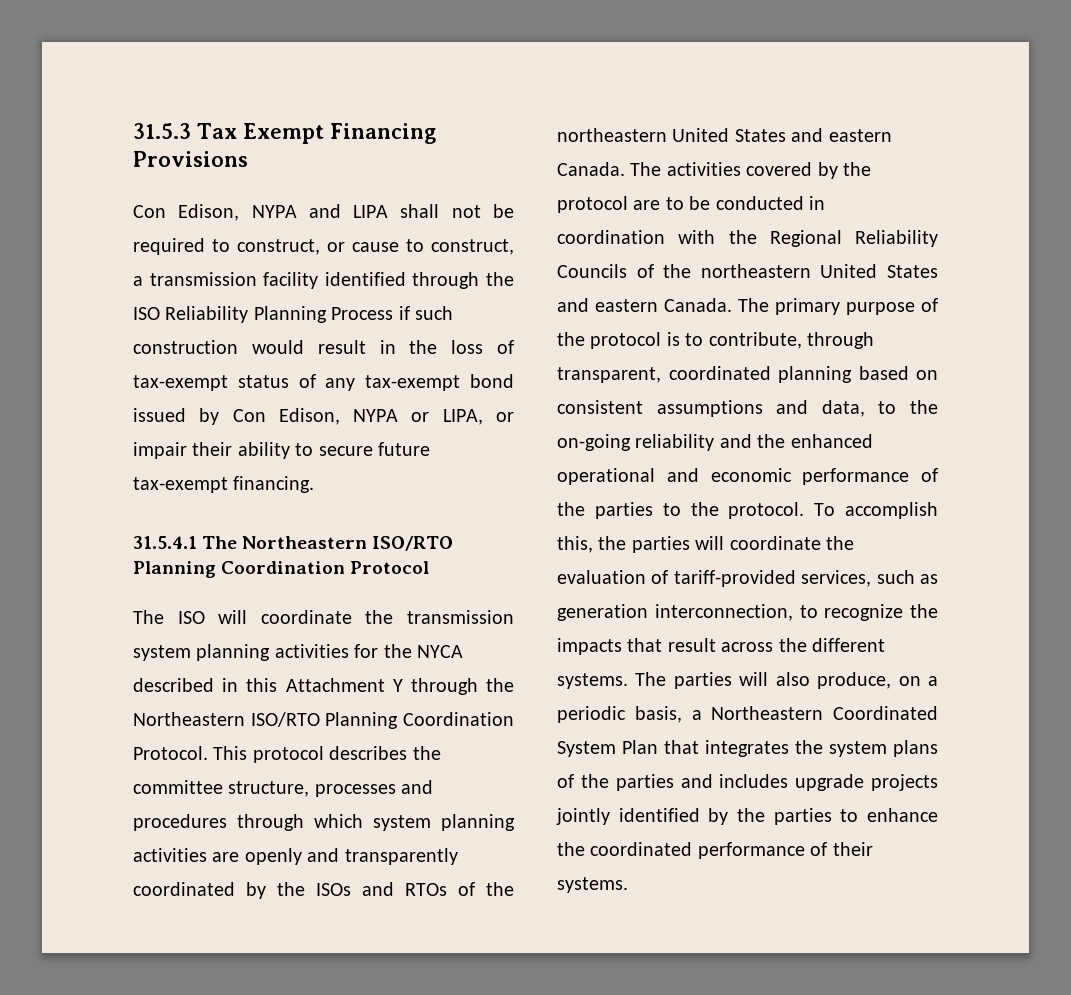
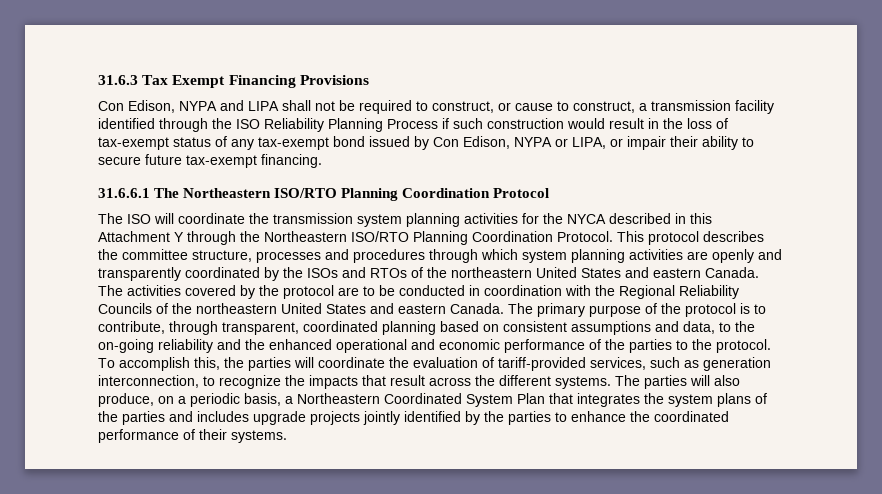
- 31.5.3 Tax Exempt Financing Provisions
+ 31.6.3 Tax Exempt Financing Provisions
- 31.5.4.1 The Northeastern ISO/RTO Planning Coordination Protocol
+ 31.6.6.1 The Northeastern ISO/RTO Planning Coordination Protocol

